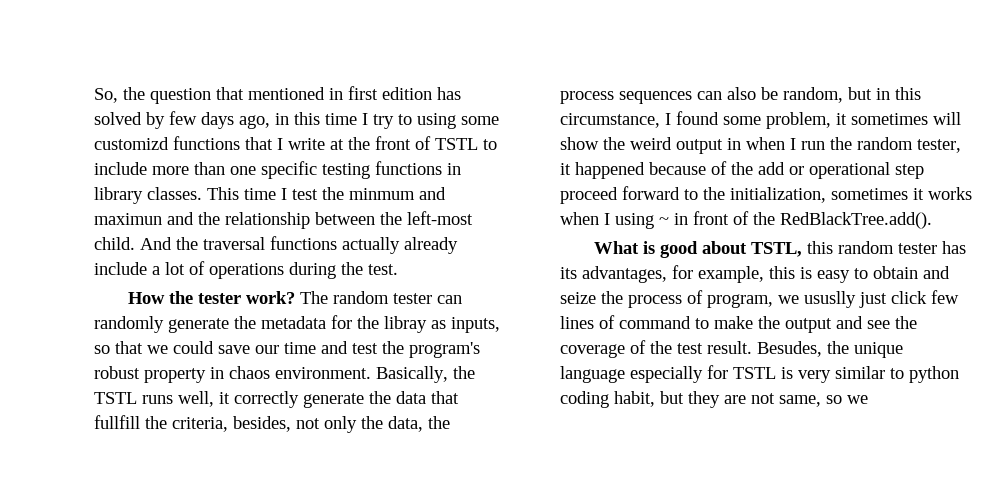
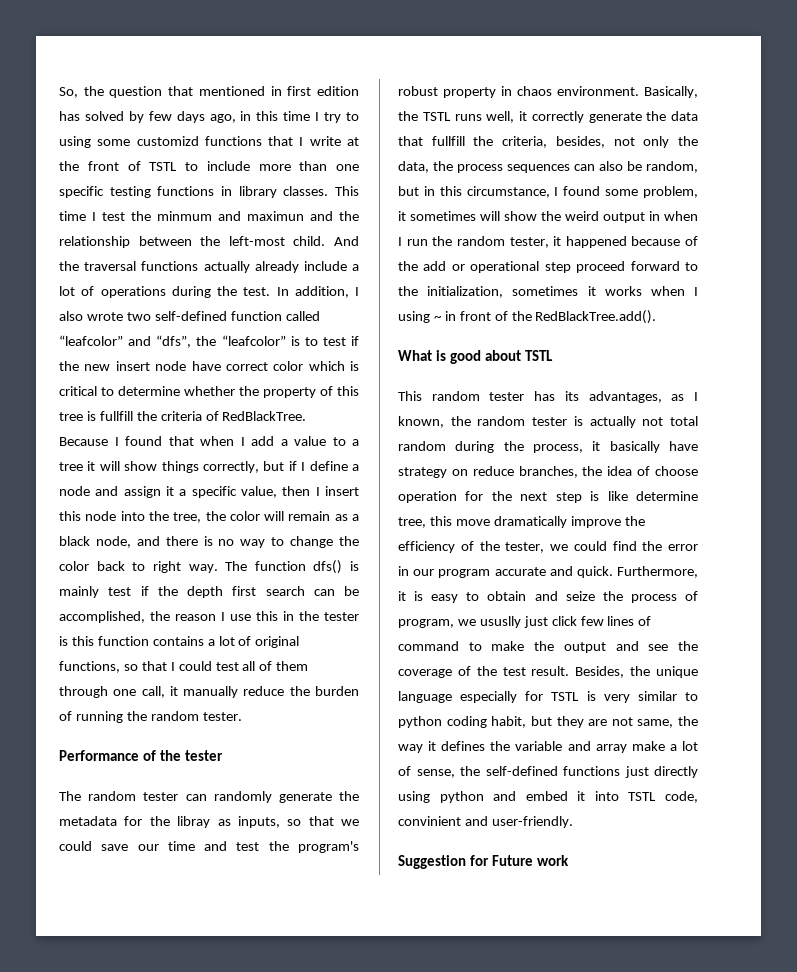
- And the traversal functions actually already include a lot of operations during the test.
- How the tester work? The random tester can randomly generate the metadata for the libray as inputs, so that we could save our time and test the program's robust property in chaos environment.
+ And the traversal functions actually already include a lot of operations during the test. In addition, I also wrote two self-defined function called “leafcolor” and “dfs”, the “leafcolor” is to test if the new insert node have correct color which is critical to determine whether the property of this tree is fullfill the criteria of RedBlackTree. Because I found that when I add a value to a tree it will show things correctly, but if I define a node and assign it a specific value, then I insert this node into the tree, the color will remain as a black node, and there is no way to change the color back to right way. The function dfs() is mainly test if the depth first search can be accomplished, the reason I use this in the tester is this function contains a lot of original functions, so that I could test all of them through one call, it manually reduce the burden of running the random tester.
+ Performance of the tester
+ The random tester can randomly generate the metadata for the libray as inputs, so that we could save our time and test the program's robust property in chaos environment.
- What is good about TSTL, this random tester has its advantages, for example, this is easy to obtain and seize the process of program, we ususlly just click few lines of command to make the output and see the coverage of the test result.
+ What is good about TSTL
+ This random tester has its advantages, as I known, the random tester is actually not total random during the process, it basically have strategy on reduce branches, the idea of choose operation for the next step is like determine tree, this move dramatically improve the efficiency of the tester, we could find the error in our program accurate and quick. Furthermore, it is easy to obtain and seize the process of program, we ususlly just click few lines of command to make the output and see the coverage of the test result.
- Besudes, the unique language especially for TSTL is very similar to python coding habit, but they are not same, so we
+ Besides, the unique language especially for TSTL is very similar to python coding habit, but they are not same, the way it defines the variable and array make a lot of sense, the self-defined functions just directly using python and embed it into TSTL code, convinient and user-friendly.
+ Suggestion for Future work

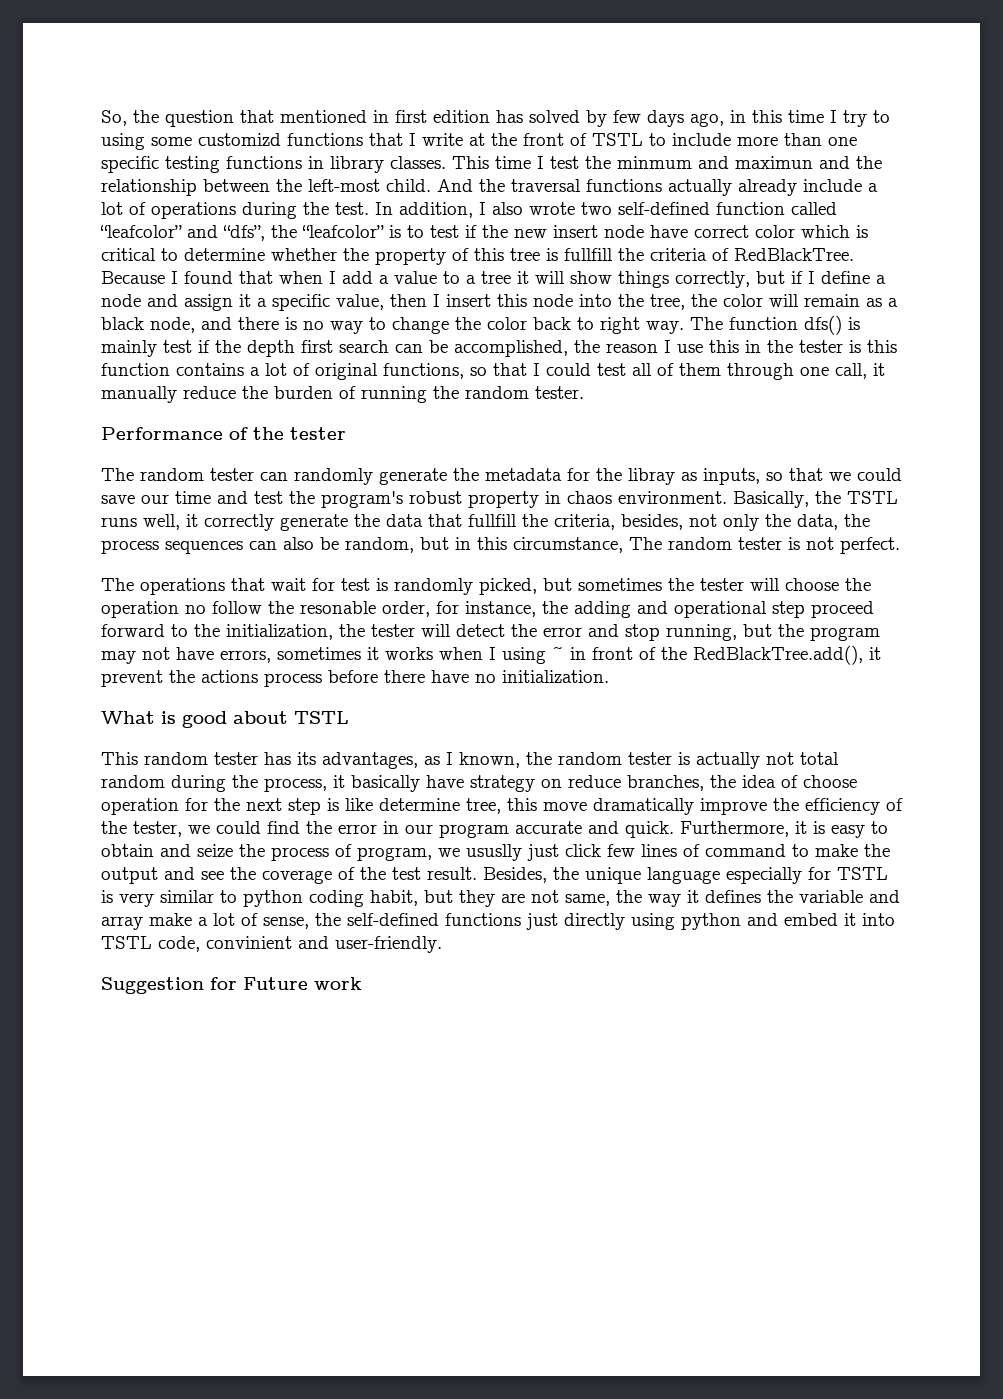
- Basically, the TSTL runs well, it correctly generate the data that fullfill the criteria, besides, not only the data, the process sequences can also be random, but in this circumstance, I found some problem, it sometimes will show the weird output in when I run the random tester, it happened because of the add or operational step proceed forward to the initialization, sometimes it works when I using ~ in front of the RedBlackTree.add().
+ Basically, the TSTL runs well, it correctly generate the data that fullfill the criteria, besides, not only the data, the process sequences can also be random, but in this circumstance, The random tester is not perfect.
+ The operations that wait for test is randomly picked, but sometimes the tester will choose the operation no follow the resonable order, for instance, the adding and operational step proceed forward to the initialization, the tester will detect the error and stop running, but the program may not have errors, sometimes it works when I using ~ in front of the RedBlackTree.add(), it prevent the actions process before there have no initialization.

